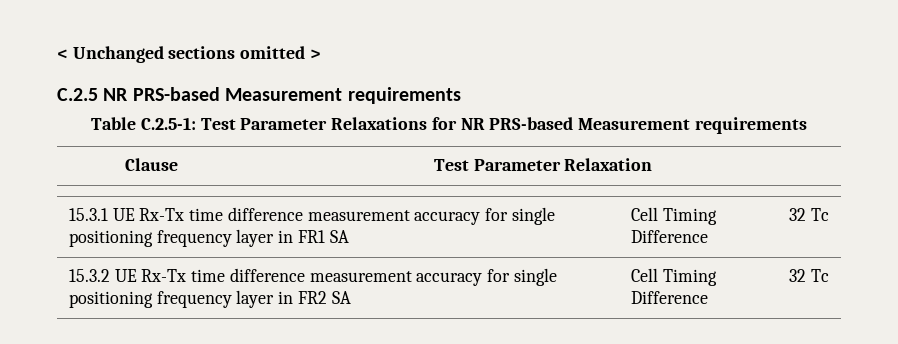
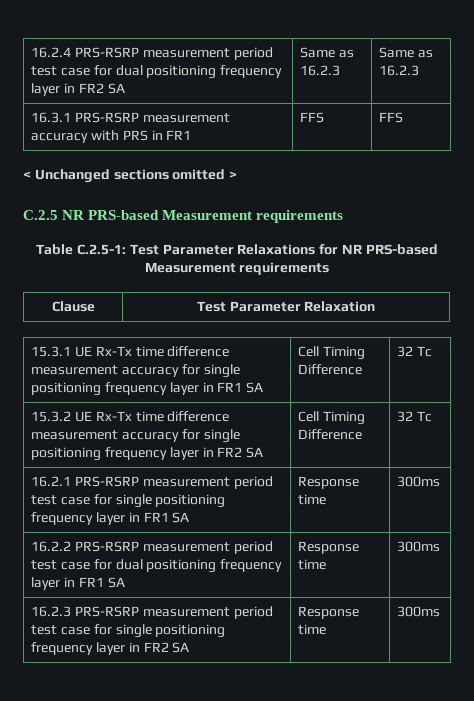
+ 16.2.4 PRS-RSRP measurement period test case for dual positioning frequency layer in FR2 SA | Same as 16.2.3 | Same as 16.2.3
+ 16.3.1 PRS-RSRP measurement accuracy with PRS in FR1 | FFS | FFS
+ 16.2.1 PRS-RSRP measurement period test case for single positioning frequency layer in FR1 SA | Response time | 300ms
+ 16.2.2 PRS-RSRP measurement period test case for dual positioning frequency layer in FR1 SA | Response time | 300ms
+ 16.2.3 PRS-RSRP measurement period test case for single positioning frequency layer in FR2 SA | Response time | 300ms

